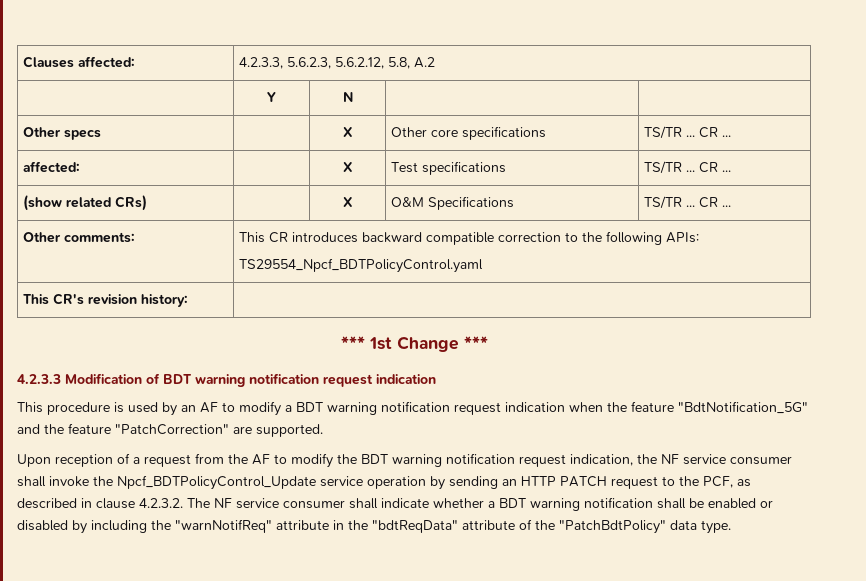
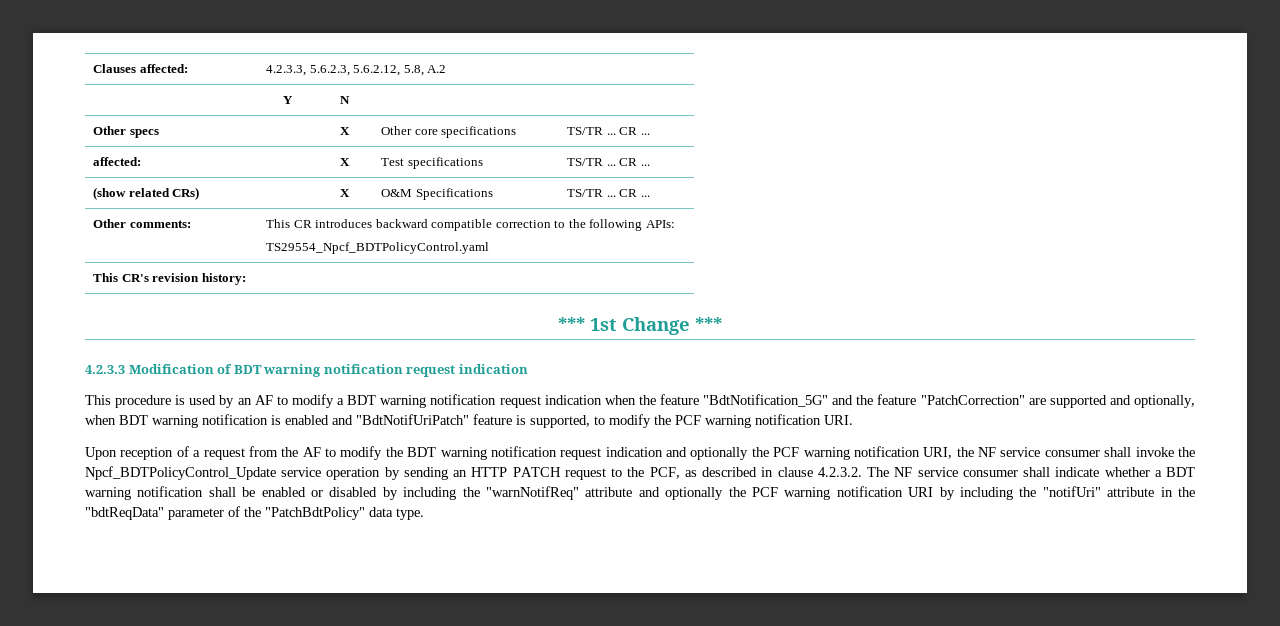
- This procedure is used by an AF to modify a BDT warning notification request indication when the feature "BdtNotification_5G" and the feature "PatchCorrection" are supported.
+ This procedure is used by an AF to modify a BDT warning notification request indication when the feature "BdtNotification_5G" and the feature "PatchCorrection" are supported and optionally, when BDT warning notification is enabled and "BdtNotifUriPatch" feature is supported, to modify the PCF warning notification URI.
- Upon reception of a request from the AF to modify the BDT warning notification request indication, the NF service consumer shall invoke the Npcf_BDTPolicyControl_Update service operation by sending an HTTP PATCH request to the PCF, as described in clause 4.2.3.2. The NF service consumer shall indicate whether a BDT warning notification shall be enabled or disabled by including the "warnNotifReq" attribute in the "bdtReqData" attribute of the "PatchBdtPolicy" data type.
+ Upon reception of a request from the AF to modify the BDT warning notification request indication and optionally the PCF warning notification URI, the NF service consumer shall invoke the Npcf_BDTPolicyControl_Update service operation by sending an HTTP PATCH request to the PCF, as described in clause 4.2.3.2. The NF service consumer shall indicate whether a BDT warning notification shall be enabled or disabled by including the "warnNotifReq" attribute and optionally the PCF warning notification URI by including the "notifUri" attribute in the "bdtReqData" parameter of the "PatchBdtPolicy" data type.

